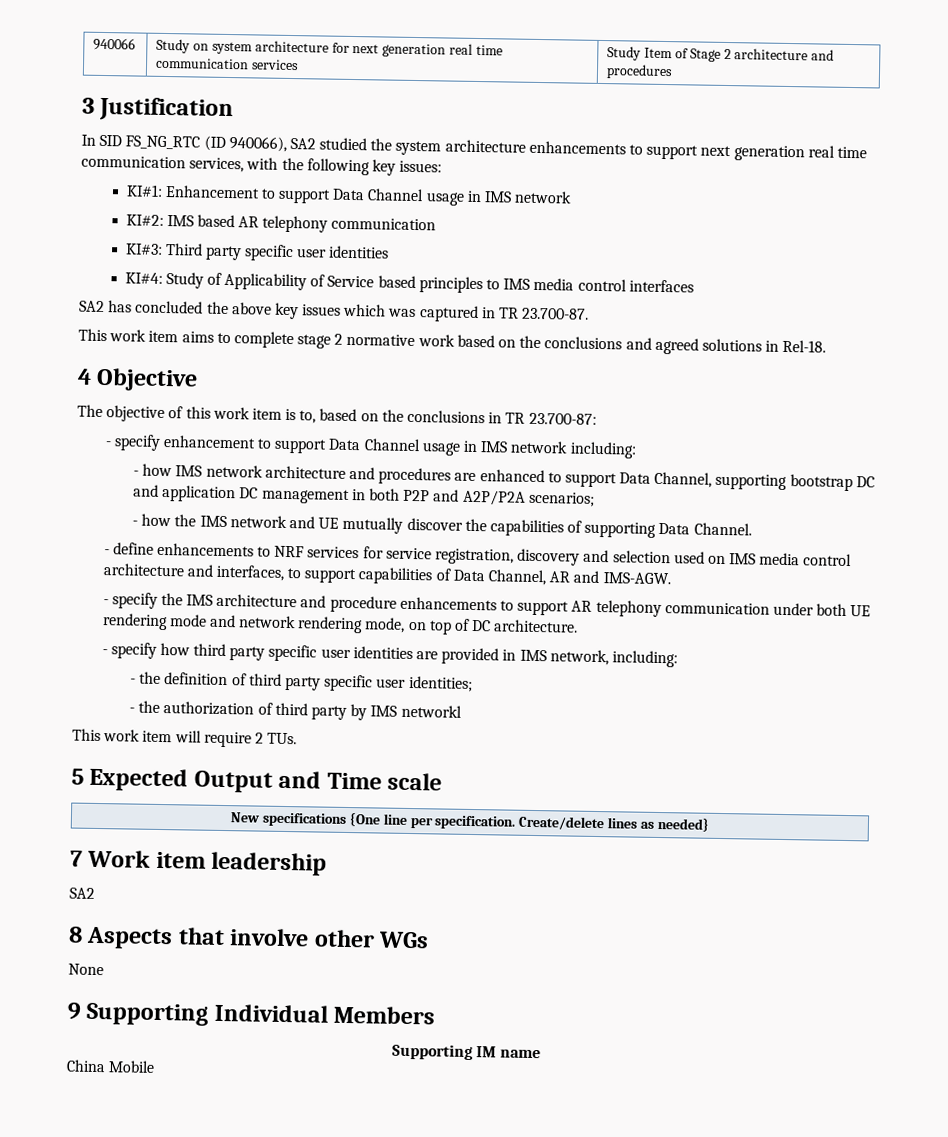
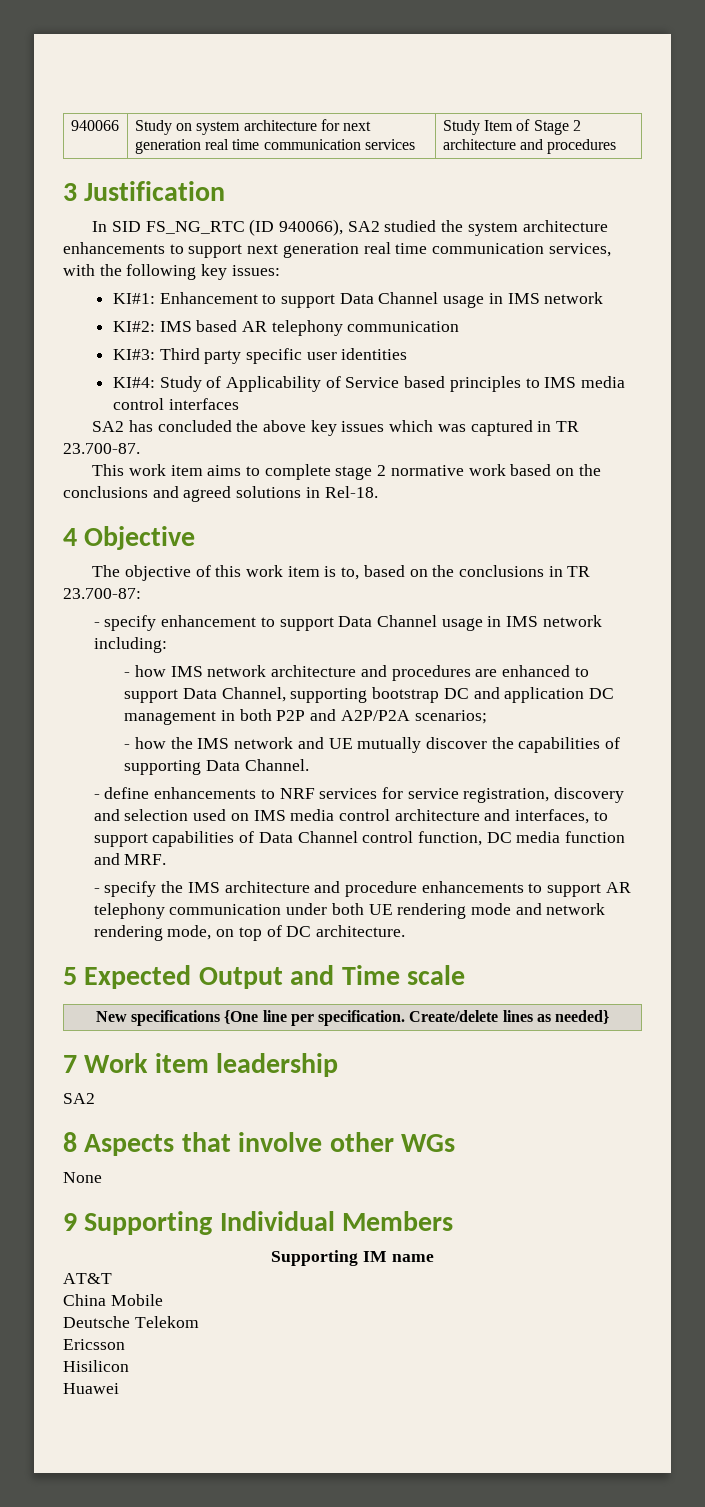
- - define enhancements to NRF services for service registration, discovery and selection used on IMS media control architecture and interfaces, to support capabilities of Data Channel, AR and IMS-AGW.
+ - define enhancements to NRF services for service registration, discovery and selection used on IMS media control architecture and interfaces, to support capabilities of Data Channel control function, DC media function and MRF.
- - specify how third party specific user identities are provided in IMS network, including:
- - the definition of third party specific user identities;
- - the authorization of third party by IMS networkl
- This work item will require 2 TUs.
+ AT&T
+ Deutsche Telekom
+ Ericsson
+ Hisilicon
+ Huawei

